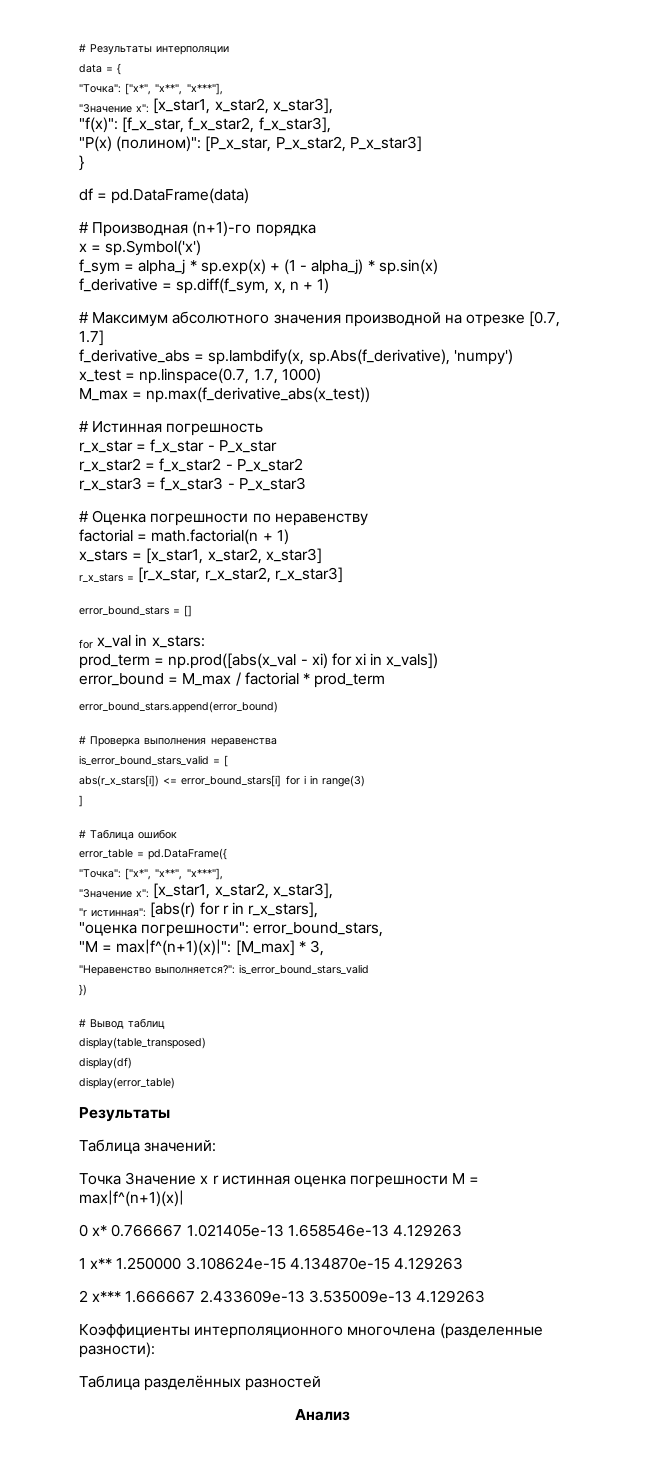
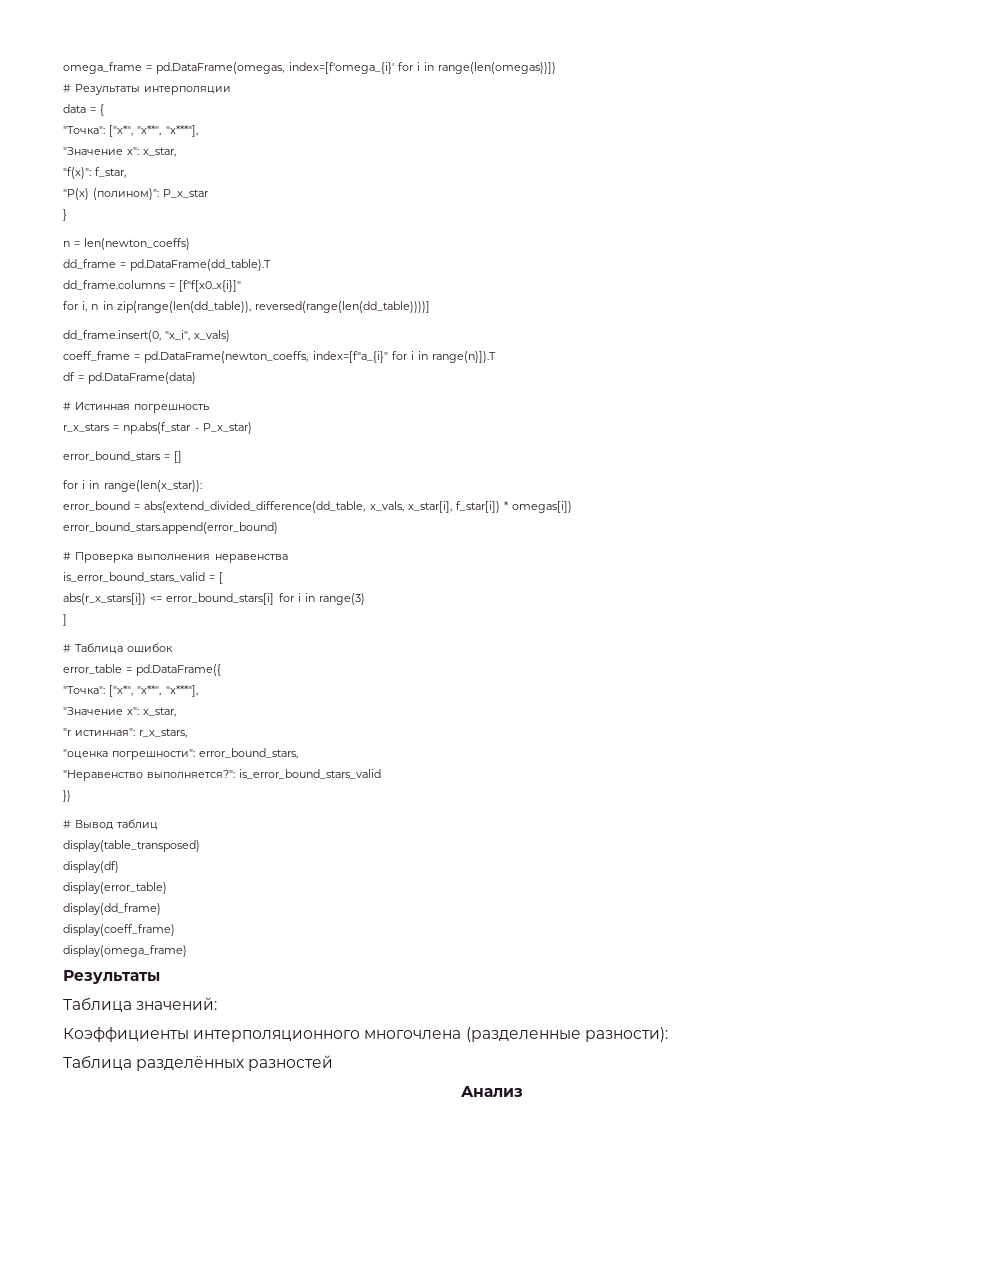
+ omega_frame = pd.DataFrame(omegas, index=[f'omega_{i}' for i in range(len(omegas))])
  data = {
  "Точка": ["x*", "x**", "x***"],
- "Значение x": [x_star1, x_star2, x_star3],
- "f(x)": [f_x_star, f_x_star2, f_x_star3],
- "P(x) (полином)": [P_x_star, P_x_star2, P_x_star3]
+ "Значение x": x_star,
+ "f(x)": f_star,
+ "P(x) (полином)": P_x_star
  }
+ n = len(newton_coeffs)
+ dd_frame = pd.DataFrame(dd_table).T
+ dd_frame.columns = [f"f[x0..x{i}]"
+ for i, n in zip(range(len(dd_table)), reversed(range(len(dd_table))))]
+ dd_frame.insert(0, "x_i", x_vals)
+ coeff_frame = pd.DataFrame(newton_coeffs, index=[f"a_{i}" for i in range(n)]).T
  df = pd.DataFrame(data)
- # Производная (n+1)-го порядка
- x = sp.Symbol('x')
- f_sym = alpha_j * sp.exp(x) + (1 - alpha_j) * sp.sin(x)
- f_derivative = sp.diff(f_sym, x, n + 1)
- # Максимум абсолютного значения производной на отрезке [0.7, 1.7]
- f_derivative_abs = sp.lambdify(x, sp.Abs(f_derivative), 'numpy')
- x_test = np.linspace(0.7, 1.7, 1000)
- M_max = np.max(f_derivative_abs(x_test))
  # Истинная погрешность
- r_x_star = f_x_star - P_x_star
- r_x_star2 = f_x_star2 - P_x_star2
- r_x_star3 = f_x_star3 - P_x_star3
- # Оценка погрешности по неравенству
- factorial = math.factorial(n + 1)
- x_stars = [x_star1, x_star2, x_star3]
- r_x_stars = [r_x_star, r_x_star2, r_x_star3]
+ r_x_stars = np.abs(f_star - P_x_star)
- for x_val in x_stars:
- prod_term = np.prod([abs(x_val - xi) for xi in x_vals])
- error_bound = M_max / factorial * prod_term
+ for i in range(len(x_star)):
+ error_bound = abs(extend_divided_difference(dd_table, x_vals, x_star[i], f_star[i]) * omegas[i])
  error_table = pd.DataFrame({
  "Точка": ["x*", "x**", "x***"],
- "Значение x": [x_star1, x_star2, x_star3],
+ "Значение x": x_star,
- "r истинная": [abs(r) for r in r_x_stars],
+ "r истинная": r_x_stars,
  "оценка погрешности": error_bound_stars,
- "M = max|f^(n+1)(x)|": [M_max] * 3,
+ display(dd_frame)
+ display(coeff_frame)
+ display(omega_frame)
- Точка Значение x r истинная оценка погрешности M = max|f^(n+1)(x)|
- 0 x* 0.766667 1.021405e-13 1.658546e-13 4.129263
- 1 x** 1.250000 3.108624e-15 4.134870e-15 4.129263
- 2 x*** 1.666667 2.433609e-13 3.535009e-13 4.129263

